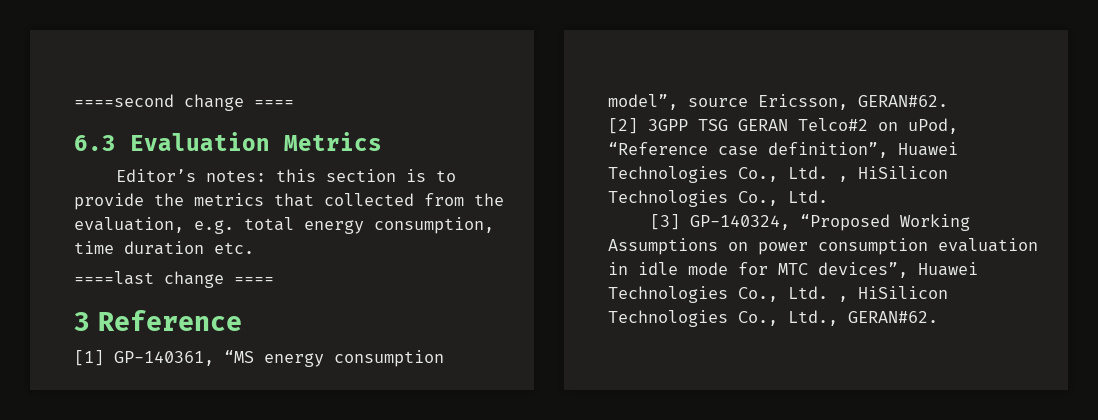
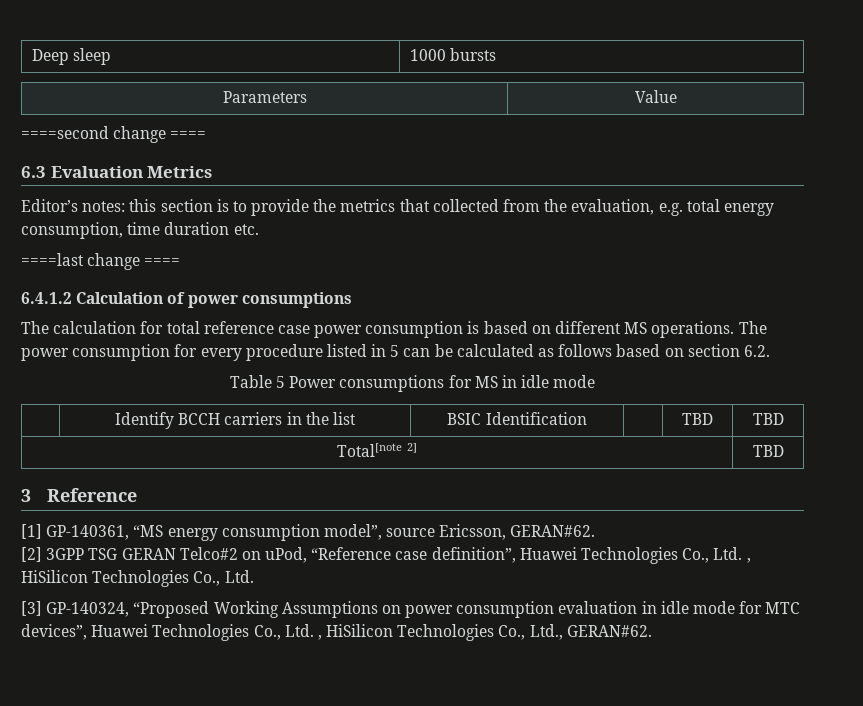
+ Deep sleep | 1000 bursts
+ Parameters | Value
+ 6.4.1.2 Calculation of power consumptions
+ The calculation for total reference case power consumption is based on different MS operations. The power consumption for every procedure listed in 5 can be calculated as follows based on section 6.2.
+ Table 5 Power consumptions for MS in idle mode
+ | Identify BCCH carriers in the list | BSIC Identification | | TBD | TBD
+ Total[note 2] | TBD

